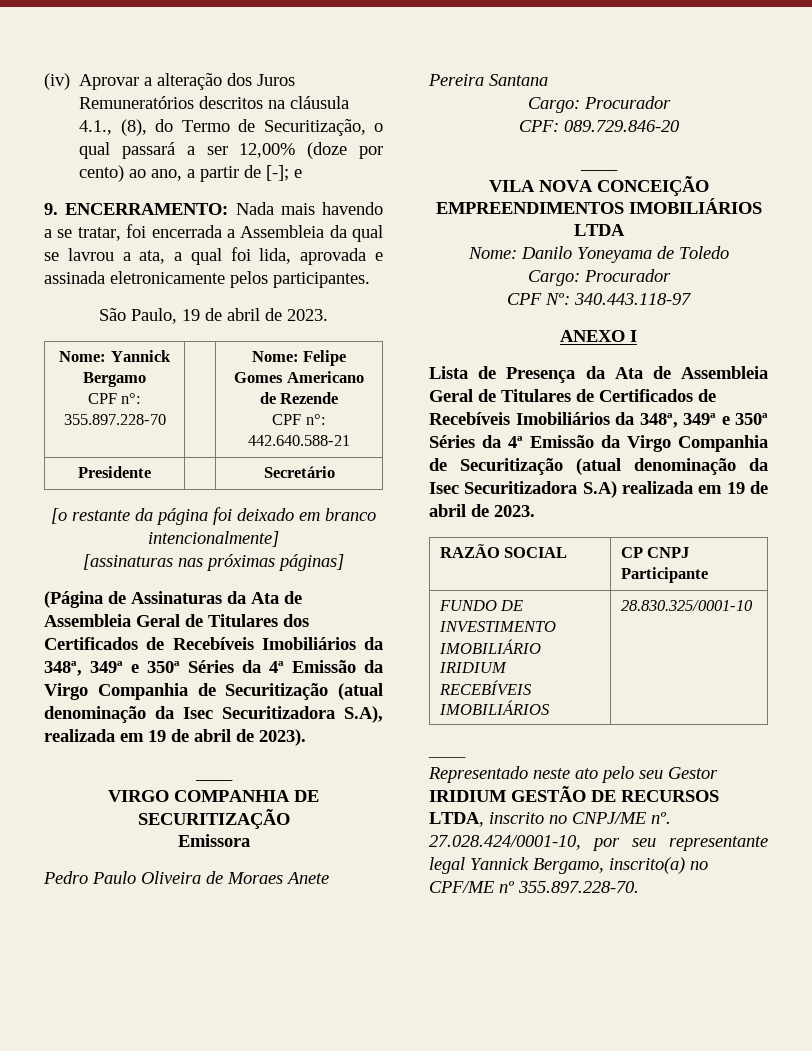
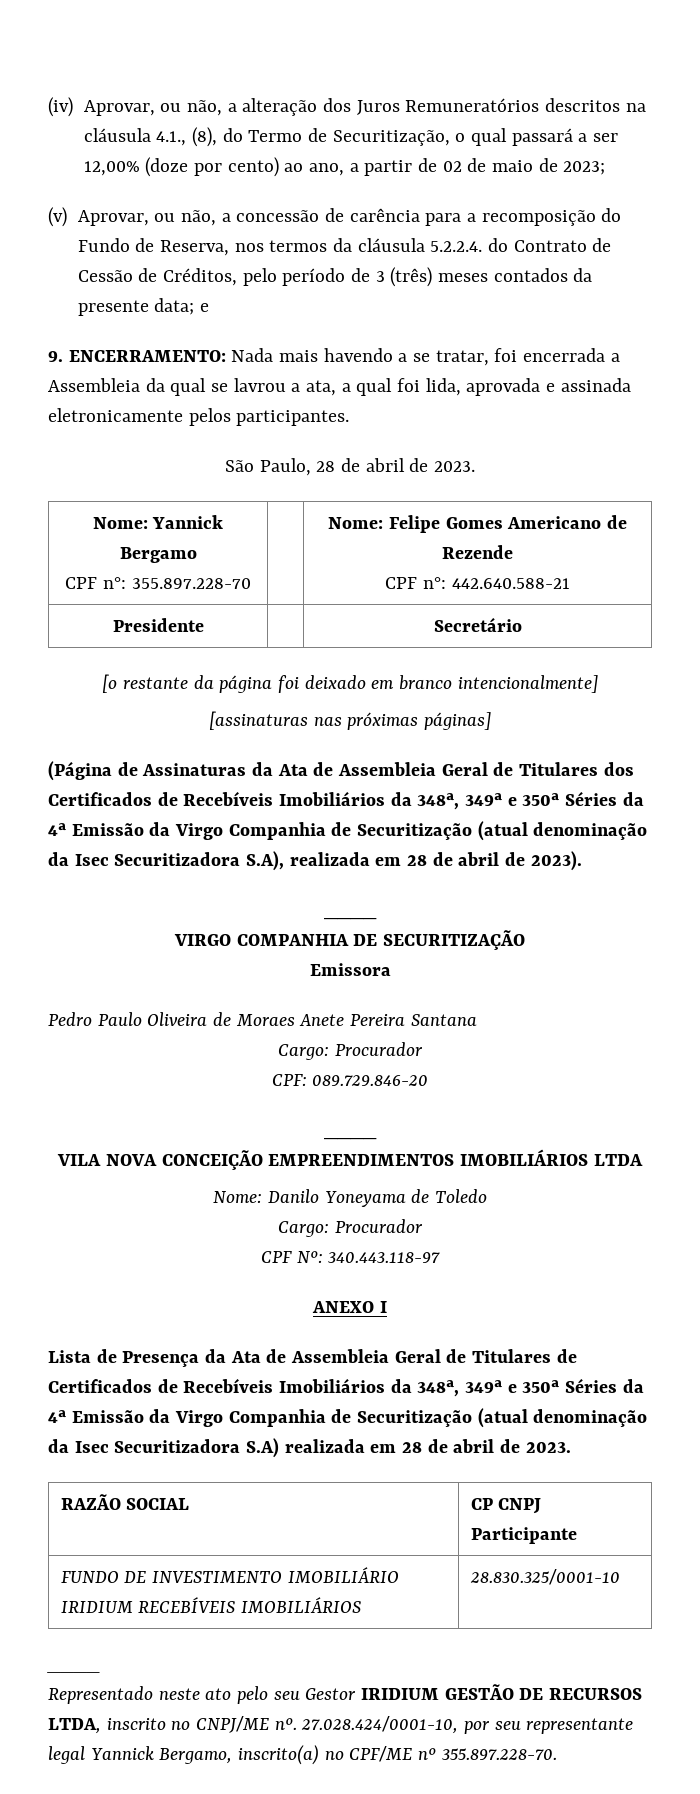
- (iv) Aprovar a alteração dos Juros Remuneratórios descritos na cláusula 4.1., (8), do Termo de Securitização, o qual passará a ser 12,00% (doze por cento) ao ano, a partir de [-]; e
+ (iv) Aprovar, ou não, a alteração dos Juros Remuneratórios descritos na cláusula 4.1., (8), do Termo de Securitização, o qual passará a ser 12,00% (doze por cento) ao ano, a partir de 02 de maio de 2023;
+ (v) Aprovar, ou não, a concessão de carência para a recomposição do Fundo de Reserva, nos termos da cláusula 5.2.2.4. do Contrato de Cessão de Créditos, pelo período de 3 (três) meses contados da presente data; e
- São Paulo, 19 de abril de 2023.
+ São Paulo, 28 de abril de 2023.
- (Página de Assinaturas da Ata de Assembleia Geral de Titulares dos Certificados de Recebíveis Imobiliários da 348ª, 349ª e 350ª Séries da 4ª Emissão da Virgo Companhia de Securitização (atual denominação da Isec Securitizadora S.A), realizada em 19 de abril de 2023).
+ (Página de Assinaturas da Ata de Assembleia Geral de Titulares dos Certificados de Recebíveis Imobiliários da 348ª, 349ª e 350ª Séries da 4ª Emissão da Virgo Companhia de Securitização (atual denominação da Isec Securitizadora S.A), realizada em 28 de abril de 2023).
- Lista de Presença da Ata de Assembleia Geral de Titulares de Certificados de Recebíveis Imobiliários da 348ª, 349ª e 350ª Séries da 4ª Emissão da Virgo Companhia de Securitização (atual denominação da Isec Securitizadora S.A) realizada em 19 de abril de 2023.
+ Lista de Presença da Ata de Assembleia Geral de Titulares de Certificados de Recebíveis Imobiliários da 348ª, 349ª e 350ª Séries da 4ª Emissão da Virgo Companhia de Securitização (atual denominação da Isec Securitizadora S.A) realizada em 28 de abril de 2023.

